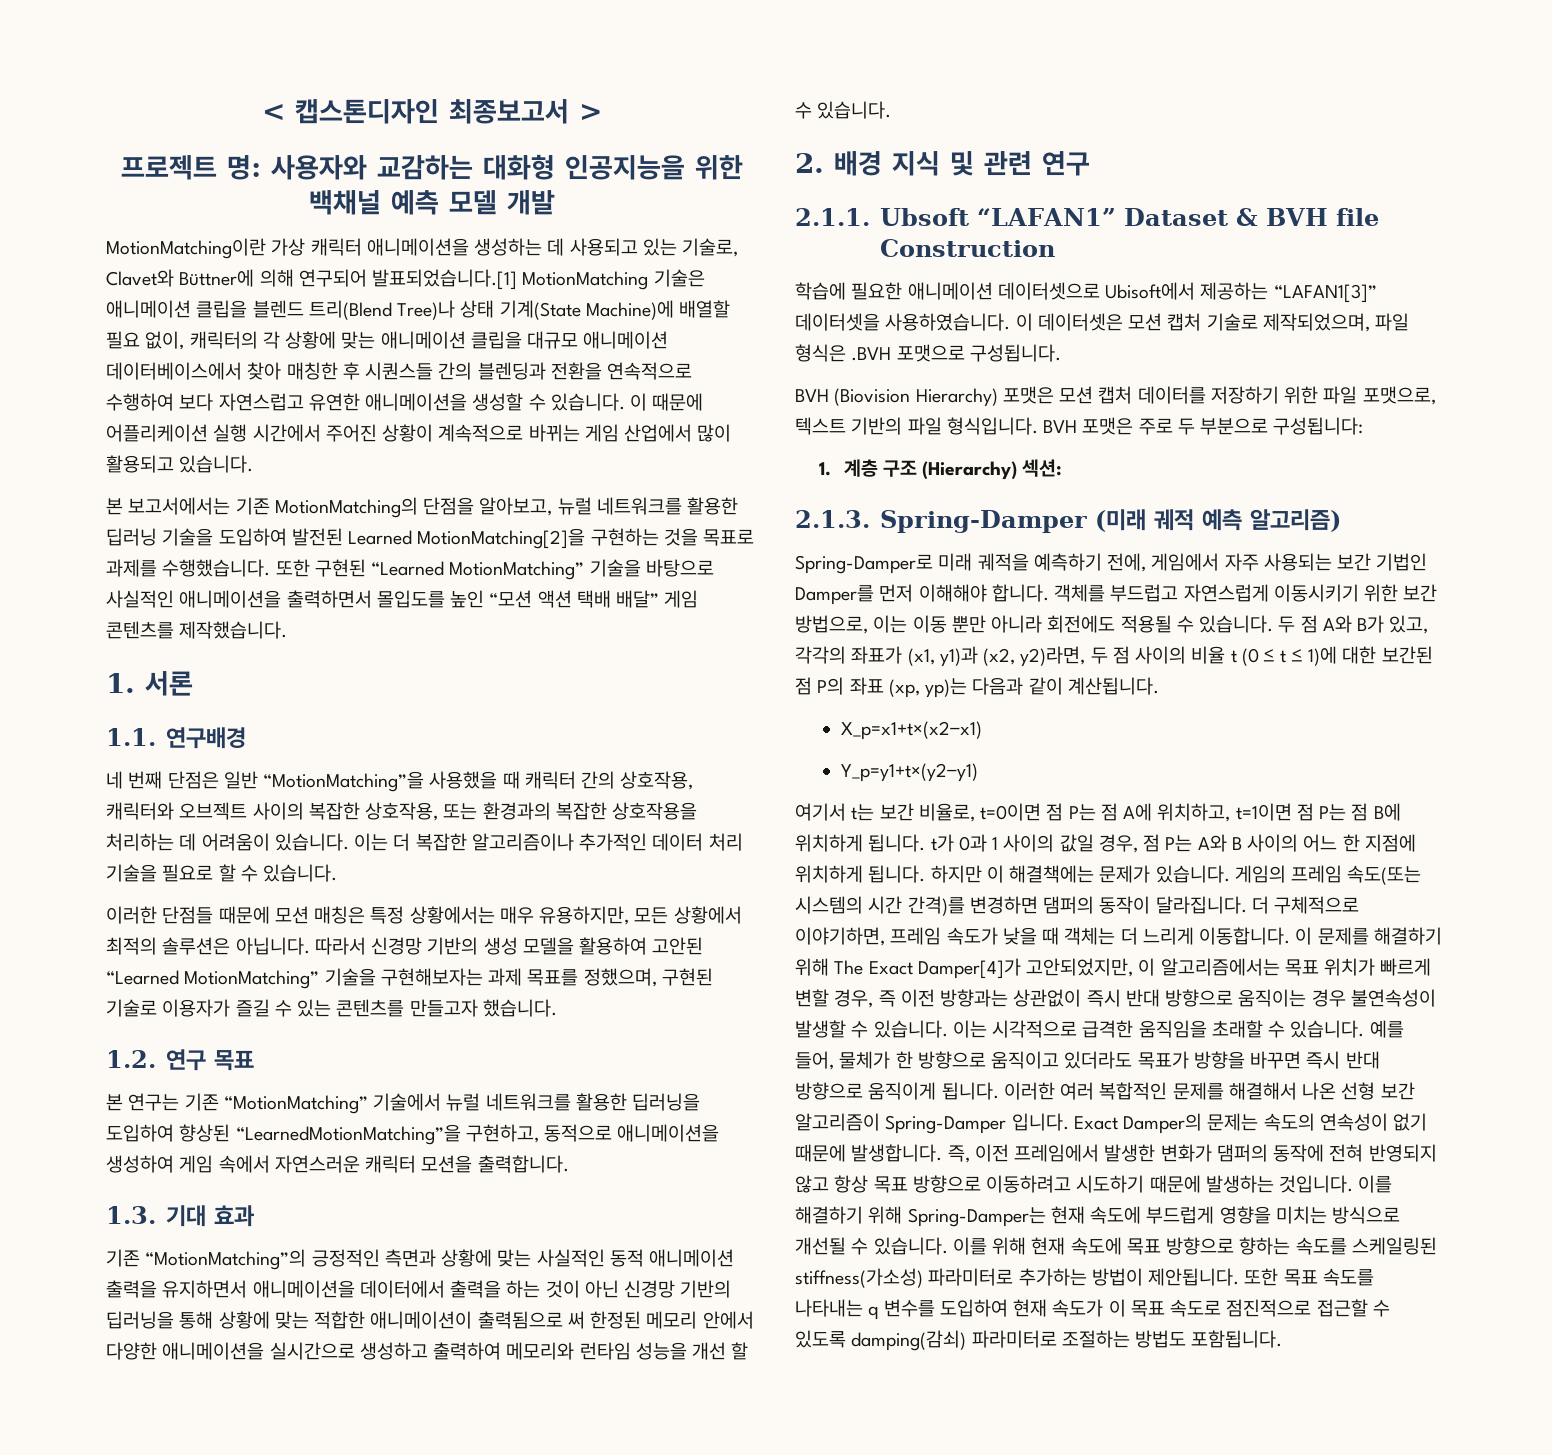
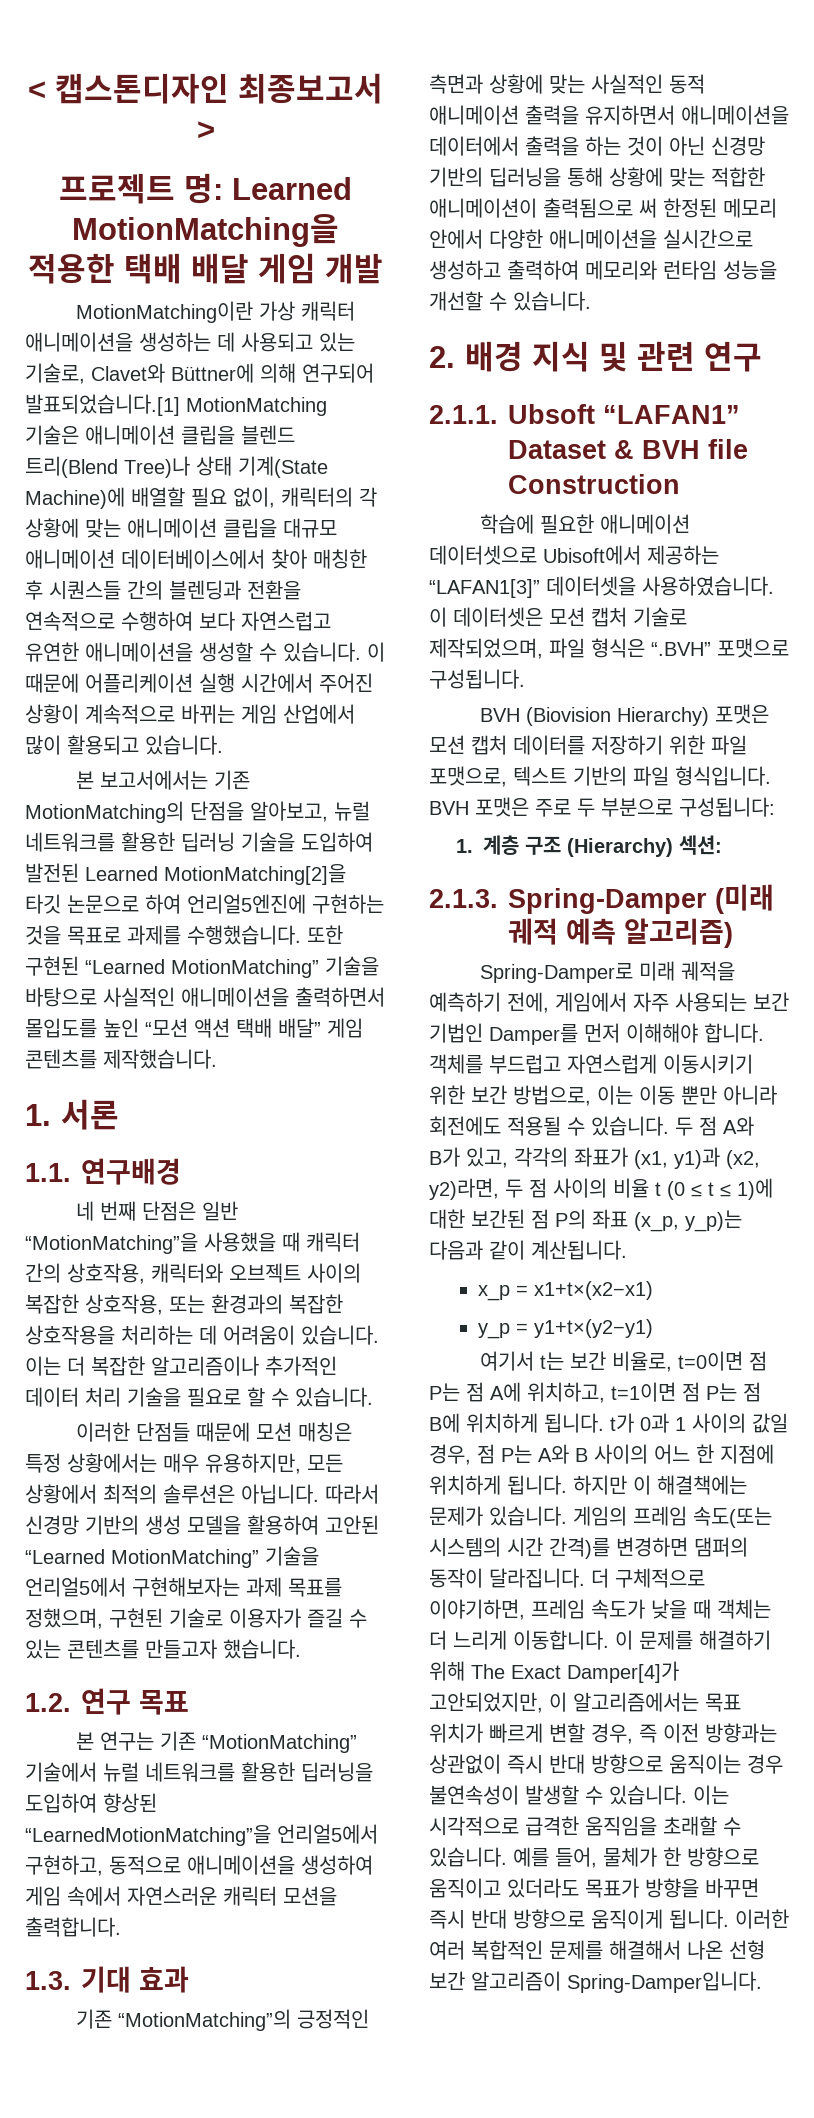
- 프로젝트 명: 사용자와 교감하는 대화형 인공지능을 위한 백채널 예측 모델 개발
+ 프로젝트 명: Learned MotionMatching을 적용한 택배 배달 게임 개발
- 본 보고서에서는 기존 MotionMatching의 단점을 알아보고, 뉴럴 네트워크를 활용한 딥러닝 기술을 도입하여 발전된 Learned MotionMatching[2]을 구현하는 것을 목표로 과제를 수행했습니다.
+ 본 보고서에서는 기존 MotionMatching의 단점을 알아보고, 뉴럴 네트워크를 활용한 딥러닝 기술을 도입하여 발전된 Learned MotionMatching[2]을 타깃 논문으로 하여 언리얼5엔진에 구현하는 것을 목표로 과제를 수행했습니다.
- 따라서 신경망 기반의 생성 모델을 활용하여 고안된 “Learned MotionMatching” 기술을 구현해보자는 과제 목표를 정했으며, 구현된 기술로 이용자가 즐길 수 있는 콘텐츠를 만들고자 했습니다.
+ 따라서 신경망 기반의 생성 모델을 활용하여 고안된 “Learned MotionMatching” 기술을 언리얼5에서 구현해보자는 과제 목표를 정했으며, 구현된 기술로 이용자가 즐길 수 있는 콘텐츠를 만들고자 했습니다.
- 본 연구는 기존 “MotionMatching” 기술에서 뉴럴 네트워크를 활용한 딥러닝을 도입하여 향상된 “LearnedMotionMatching”을 구현하고, 동적으로 애니메이션을 생성하여 게임 속에서 자연스러운 캐릭터 모션을 출력합니다.
+ 본 연구는 기존 “MotionMatching” 기술에서 뉴럴 네트워크를 활용한 딥러닝을 도입하여 향상된 “LearnedMotionMatching”을 언리얼5에서 구현하고, 동적으로 애니메이션을 생성하여 게임 속에서 자연스러운 캐릭터 모션을 출력합니다.
- 기존 “MotionMatching”의 긍정적인 측면과 상황에 맞는 사실적인 동적 애니메이션 출력을 유지하면서 애니메이션을 데이터에서 출력을 하는 것이 아닌 신경망 기반의 딥러닝을 통해 상황에 맞는 적합한 애니메이션이 출력됨으로 써 한정된 메모리 안에서 다양한 애니메이션을 실시간으로 생성하고 출력하여 메모리와 런타임 성능을 개선 할 수 있습니다.
+ 기존 “MotionMatching”의 긍정적인 측면과 상황에 맞는 사실적인 동적 애니메이션 출력을 유지하면서 애니메이션을 데이터에서 출력을 하는 것이 아닌 신경망 기반의 딥러닝을 통해 상황에 맞는 적합한 애니메이션이 출력됨으로 써 한정된 메모리 안에서 다양한 애니메이션을 실시간으로 생성하고 출력하여 메모리와 런타임 성능을 개선할 수 있습니다.
- 이 데이터셋은 모션 캡처 기술로 제작되었으며, 파일 형식은 .BVH 포맷으로 구성됩니다.
+ 이 데이터셋은 모션 캡처 기술로 제작되었으며, 파일 형식은 “.BVH” 포맷으로 구성됩니다.
- 두 점 A와 B가 있고, 각각의 좌표가 (x1, y1)과 (x2, y2)라면, 두 점 사이의 비율 t (0 ≤ t ≤ 1)에 대한 보간된 점 P의 좌표 (xp, yp)는 다음과 같이 계산됩니다.
+ 두 점 A와 B가 있고, 각각의 좌표가 (x1, y1)과 (x2, y2)라면, 두 점 사이의 비율 t (0 ≤ t ≤ 1)에 대한 보간된 점 P의 좌표 (x_p, y_p)는 다음과 같이 계산됩니다.
- X_p=x1+t×(x2−x1)
- Y_p=y1+t×(y2−y1)
+ x_p = x1+t×(x2−x1)
+ y_p = y1+t×(y2−y1)
- 이러한 여러 복합적인 문제를 해결해서 나온 선형 보간 알고리즘이 Spring-Damper 입니다. Exact Damper의 문제는 속도의 연속성이 없기 때문에 발생합니다. 즉, 이전 프레임에서 발생한 변화가 댐퍼의 동작에 전혀 반영되지 않고 항상 목표 방향으로 이동하려고 시도하기 때문에 발생하는 것입니다. 이를 해결하기 위해 Spring-Damper는 현재 속도에 부드럽게 영향을 미치는 방식으로 개선될 수 있습니다. 이를 위해 현재 속도에 목표 방향으로 향하는 속도를 스케일링된 stiffness(가소성) 파라미터로 추가하는 방법이 제안됩니다. 또한 목표 속도를 나타내는 q 변수를 도입하여 현재 속도가 이 목표 속도로 점진적으로 접근할 수 있도록 damping(감쇠) 파라미터로 조절하는 방법도 포함됩니다.
+ 이러한 여러 복합적인 문제를 해결해서 나온 선형 보간 알고리즘이 Spring-Damper입니다.

